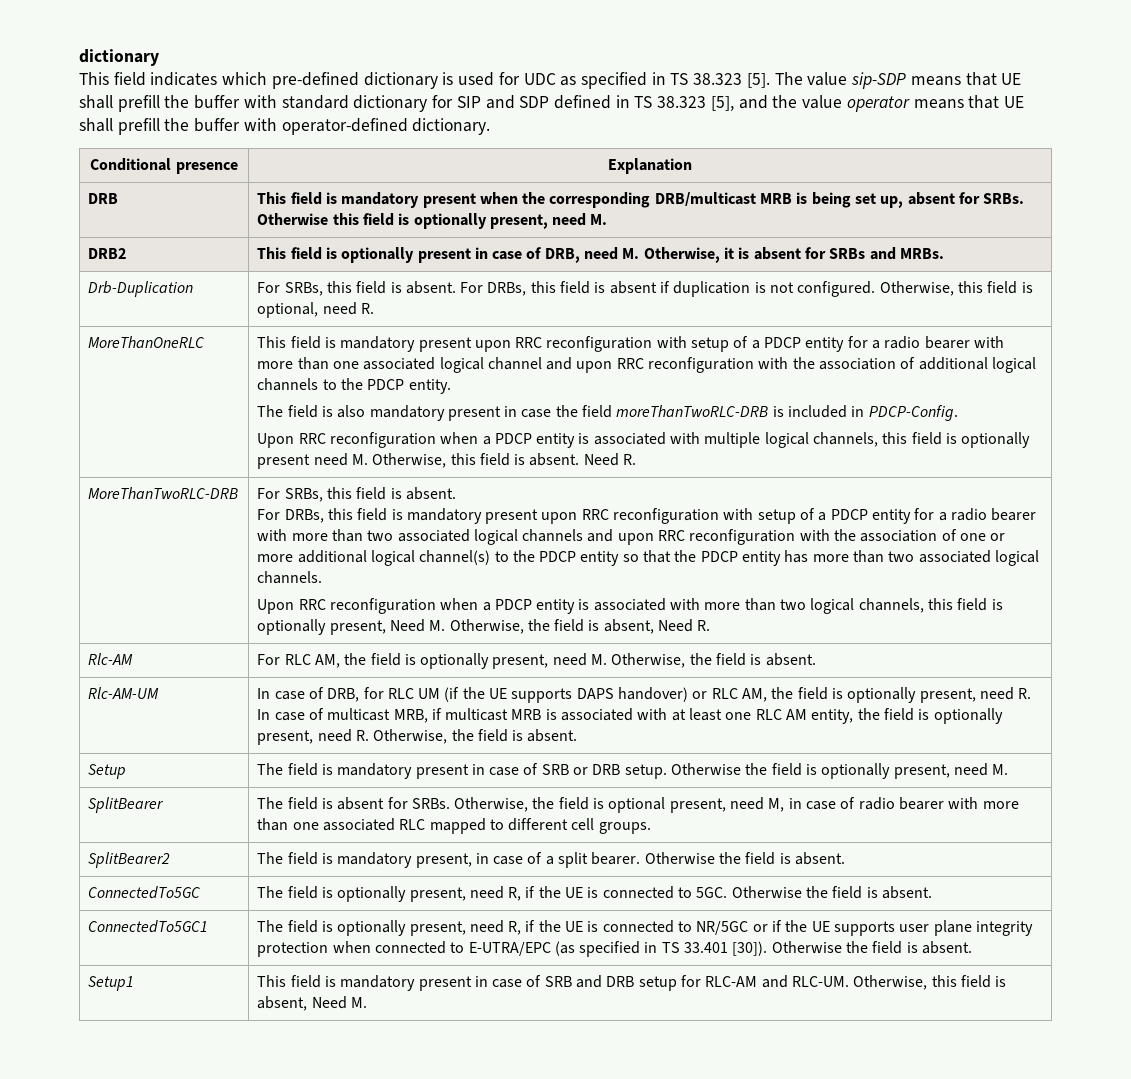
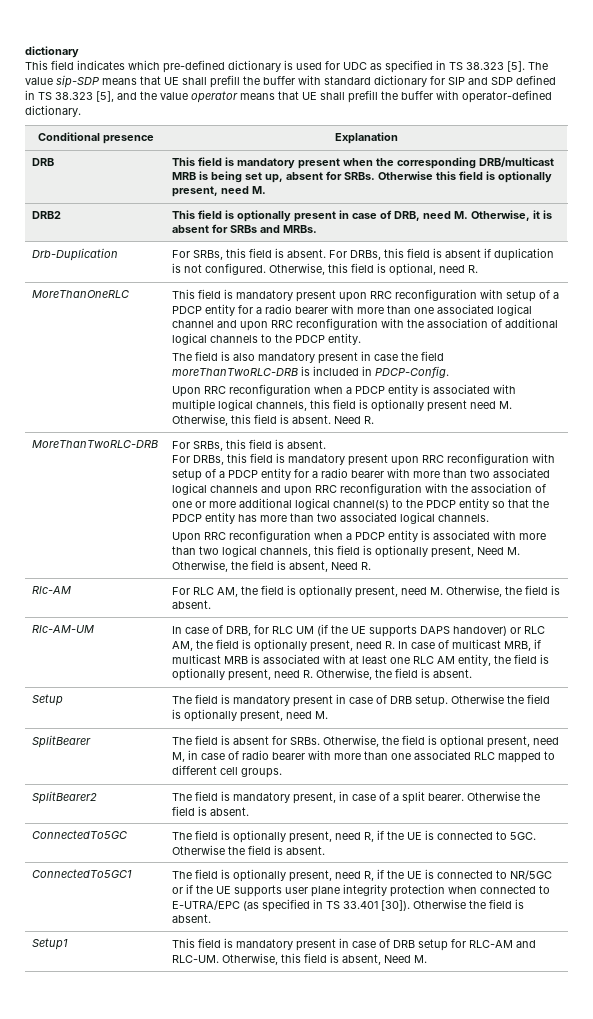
- Setup | The field is mandatory present in case of SRB or DRB setup. Otherwise the field is optionally present, need M.
+ Setup | The field is mandatory present in case of DRB setup. Otherwise the field is optionally present, need M.
- Setup1 | This field is mandatory present in case of SRB and DRB setup for RLC-AM and RLC-UM. Otherwise, this field is absent, Need M.
+ Setup1 | This field is mandatory present in case of DRB setup for RLC-AM and RLC-UM. Otherwise, this field is absent, Need M.

